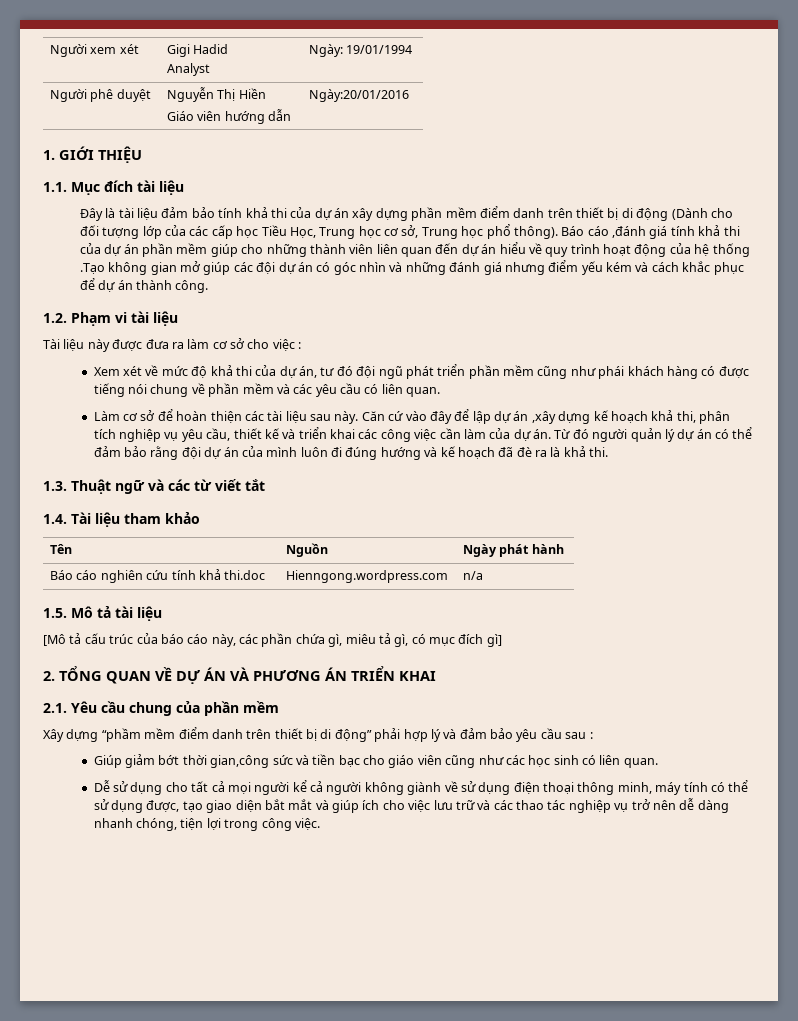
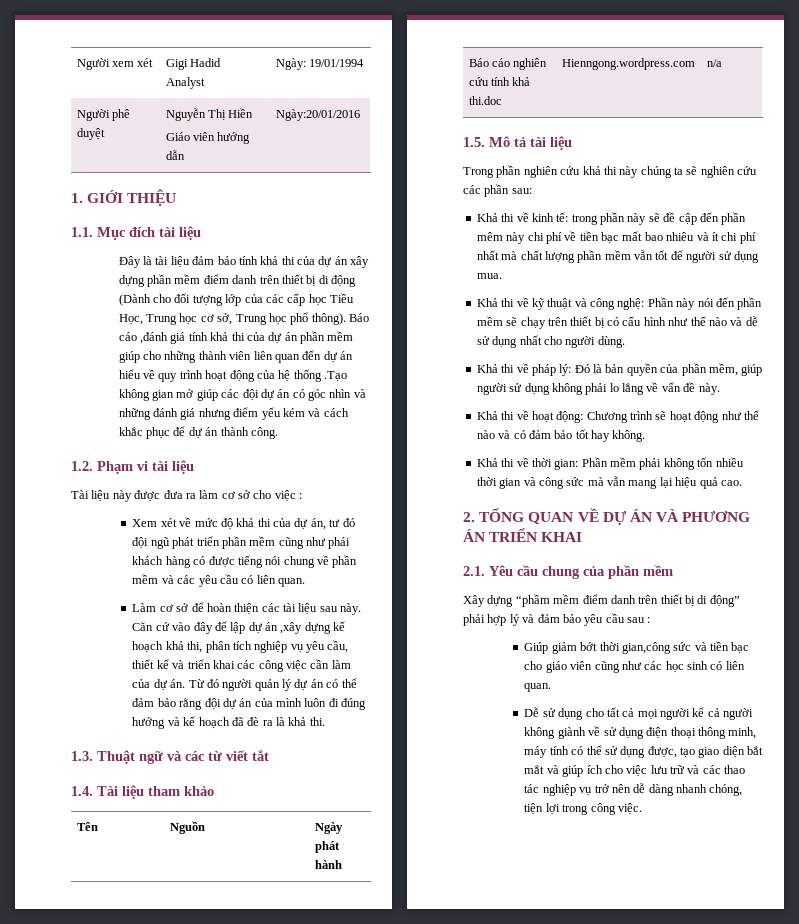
- [Mô tả cấu trúc của báo cáo này, các phần chứa gì, miêu tả gì, có mục đích gì]
+ Trong phần nghiên cứu khả thi này chúng ta sẽ nghiên cứu các phần sau:
+ Khả thi về kinh tế: trong phần này sẽ đề cập đến phần mêm này chi phí về tiền bạc mất bao nhiêu và ít chi phí nhất mà chất lượng phần mềm vẫn tốt để người sử dụng mua.
+ Khả thi về kỹ thuật và công nghệ: Phần này nói đến phần mềm sẽ chạy trên thiết bị có cấu hình như thế nào và dễ sử dụng nhất cho người dùng.
+ Khả thi về pháp lý: Đó là bản quyền của phần mềm, giúp người sử dụng không phải lo lắng về vấn đề này.
+ Khả thi về hoạt động: Chương trình sẽ hoạt động như thế nào và có đảm bảo tốt hay không.
+ Khả thi về thời gian: Phần mềm phải không tốn nhiều thời gian và công sức mà vẫn mang lại hiệu quả cao.

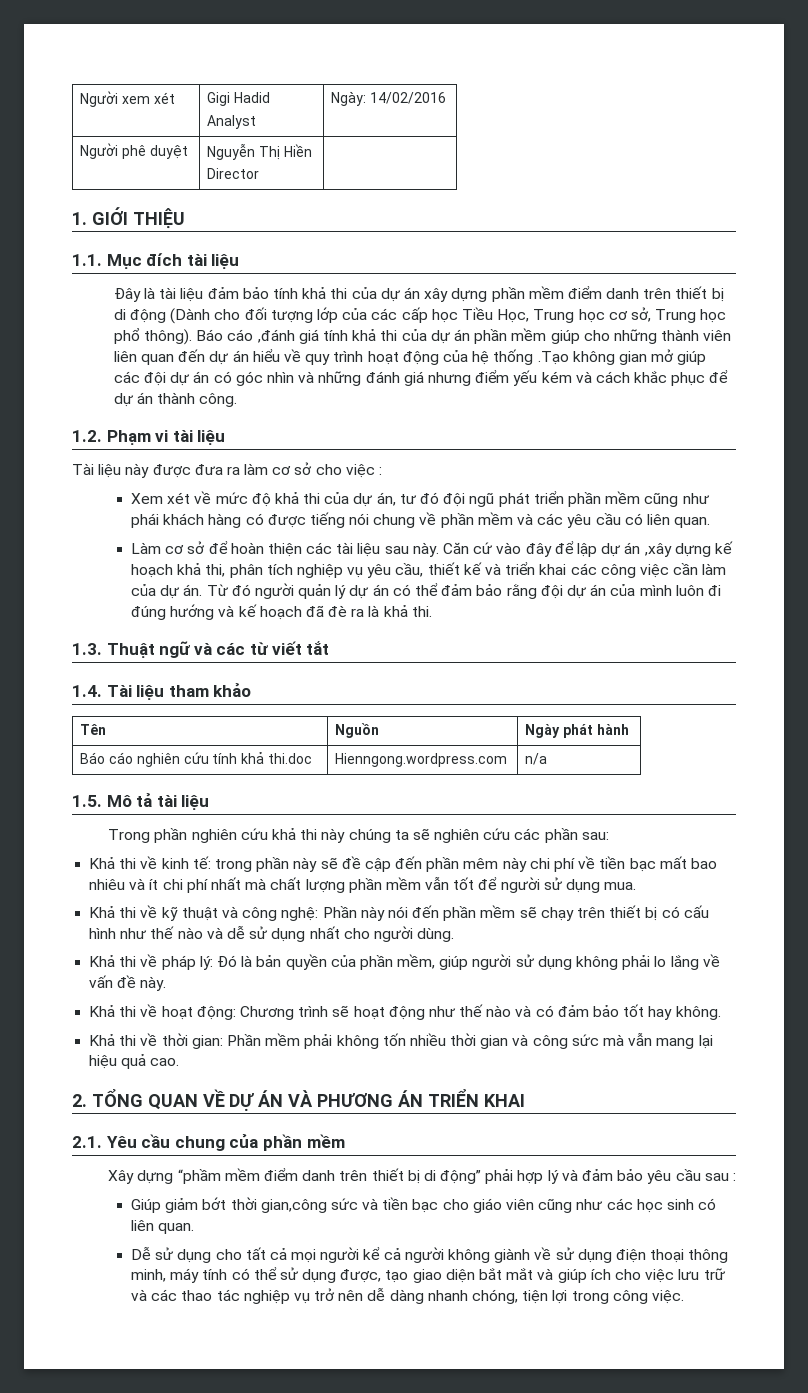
  Người xem xét | Gigi Hadid
- Analyst | Ngày: 19/01/1994
+ Analyst | Ngày: 14/02/2016
  Người phê duyệt | Nguyễn Thị Hiền
- Giáo viên hướng dẫn | Ngày:20/01/2016
+ Director |

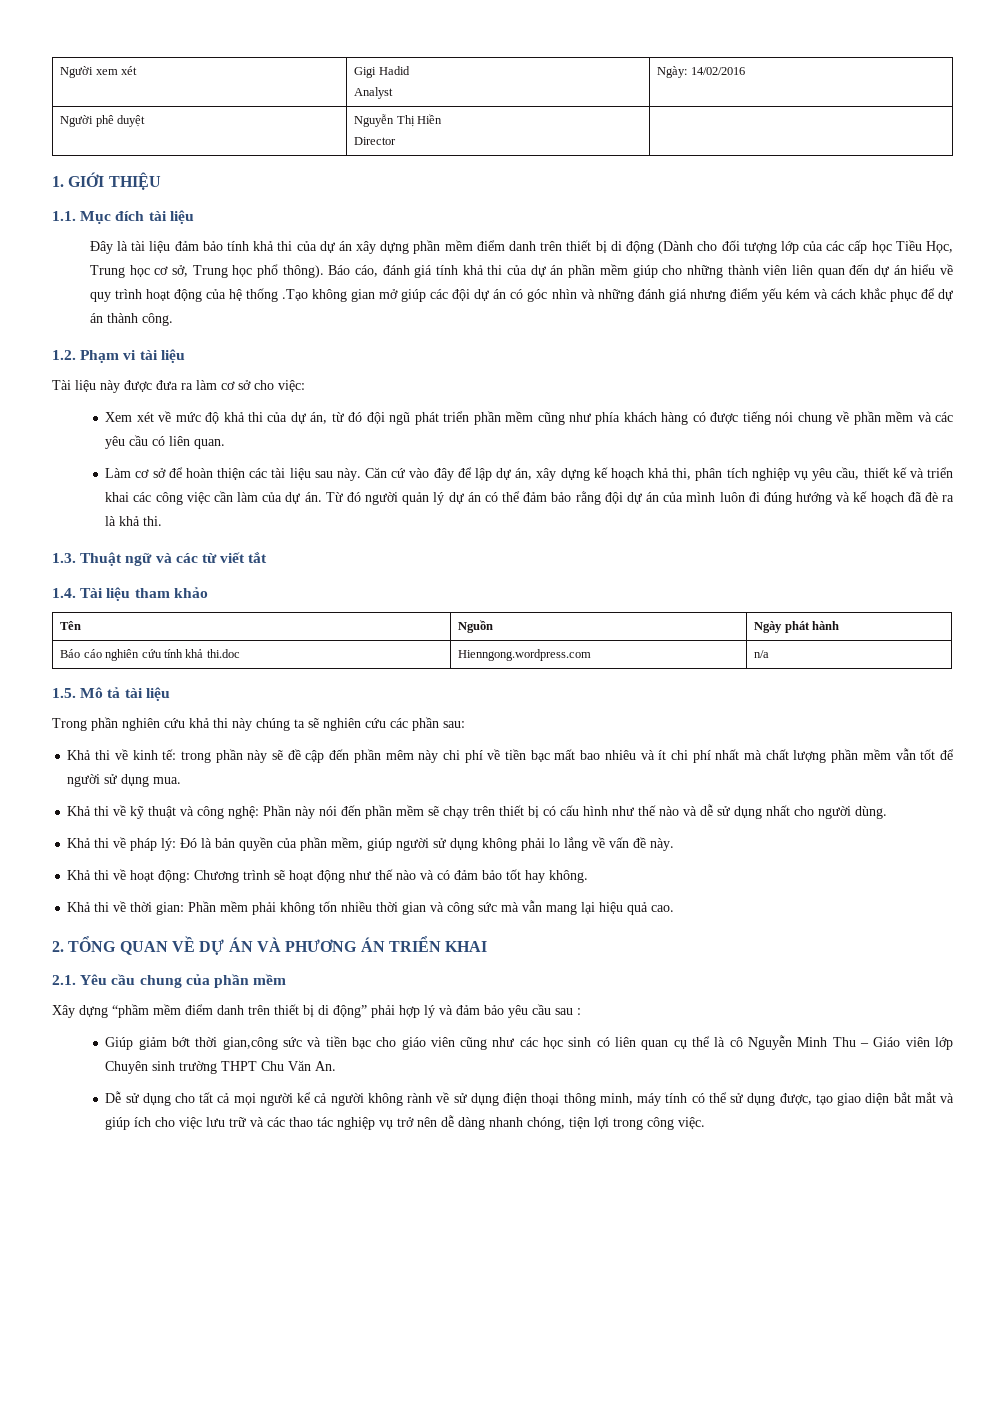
- Báo cáo ,đánh giá tính khả thi của dự án phần mềm giúp cho những thành viên liên quan đến dự án hiểu về quy trình hoạt động của hệ thống .Tạo không gian mở giúp các đội dự án có góc nhìn và những đánh giá nhưng điểm yếu kém và cách khắc phục để dự án thành công.
+ Báo cáo, đánh giá tính khả thi của dự án phần mềm giúp cho những thành viên liên quan đến dự án hiểu về quy trình hoạt động của hệ thống .Tạo không gian mở giúp các đội dự án có góc nhìn và những đánh giá nhưng điểm yếu kém và cách khắc phục để dự án thành công.
- Tài liệu này được đưa ra làm cơ sở cho việc :
+ Tài liệu này được đưa ra làm cơ sở cho việc:
- Xem xét về mức độ khả thi của dự án, tư đó đội ngũ phát triển phần mềm cũng như phái khách hàng có được tiếng nói chung về phần mềm và các yêu cầu có liên quan.
+ Xem xét về mức độ khả thi của dự án, từ đó đội ngũ phát triển phần mềm cũng như phía khách hàng có được tiếng nói chung về phần mềm và các yêu cầu có liên quan.
- Căn cứ vào đây để lập dự án ,xây dựng kế hoạch khả thi, phân tích nghiệp vụ yêu cầu, thiết kế và triển khai các công việc cần làm của dự án.
+ Căn cứ vào đây để lập dự án, xây dựng kế hoạch khả thi, phân tích nghiệp vụ yêu cầu, thiết kế và triển khai các công việc cần làm của dự án.
- Giúp giảm bớt thời gian,công sức và tiền bạc cho giáo viên cũng như các học sinh có liên quan.
+ Giúp giảm bớt thời gian,công sức và tiền bạc cho giáo viên cũng như các học sinh có liên quan cụ thể là cô Nguyễn Minh Thu – Giáo viên lớp Chuyên sinh trường THPT Chu Văn An.
- Dễ sử dụng cho tất cả mọi người kể cả người không giành về sử dụng điện thoại thông minh, máy tính có thể sử dụng được, tạo giao diện bắt mắt và giúp ích cho việc lưu trữ và các thao tác nghiệp vụ trở nên dễ dàng nhanh chóng, tiện lợi trong công việc.
+ Dễ sử dụng cho tất cả mọi người kể cả người không rành về sử dụng điện thoại thông minh, máy tính có thể sử dụng được, tạo giao diện bắt mắt và giúp ích cho việc lưu trữ và các thao tác nghiệp vụ trở nên dễ dàng nhanh chóng, tiện lợi trong công việc.

